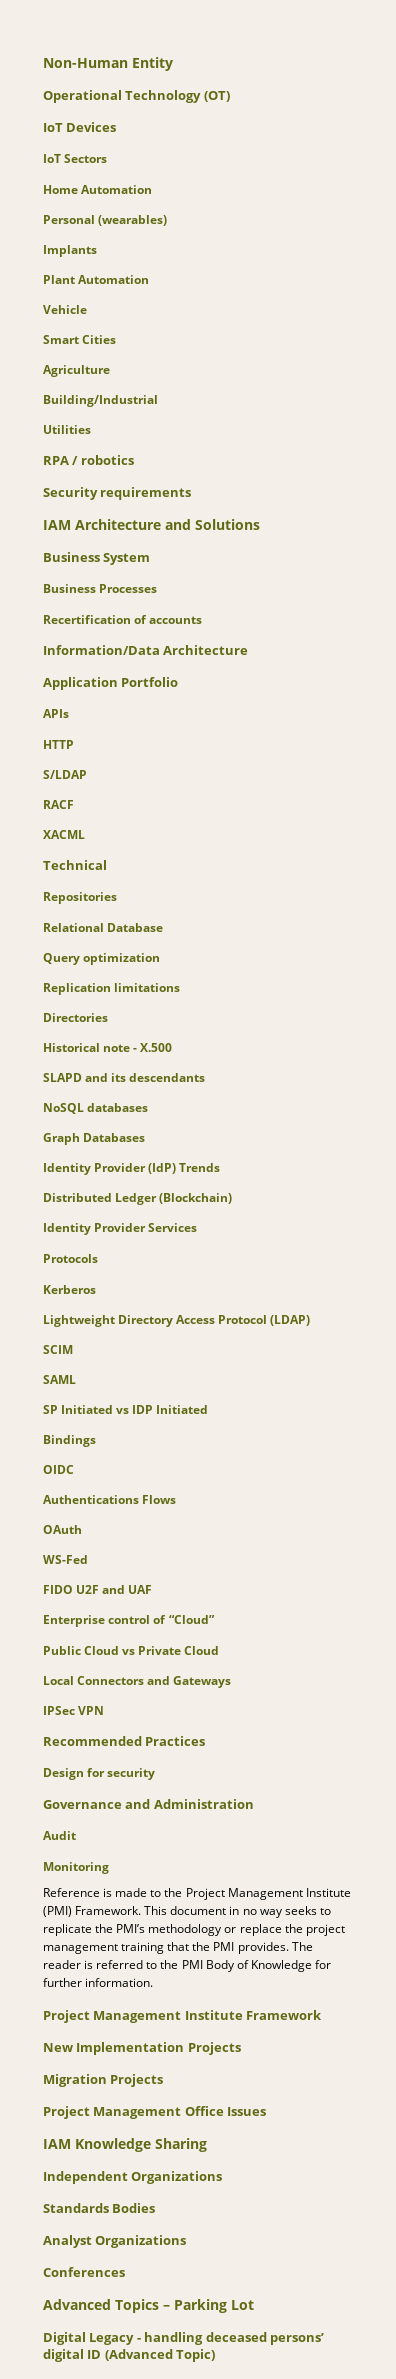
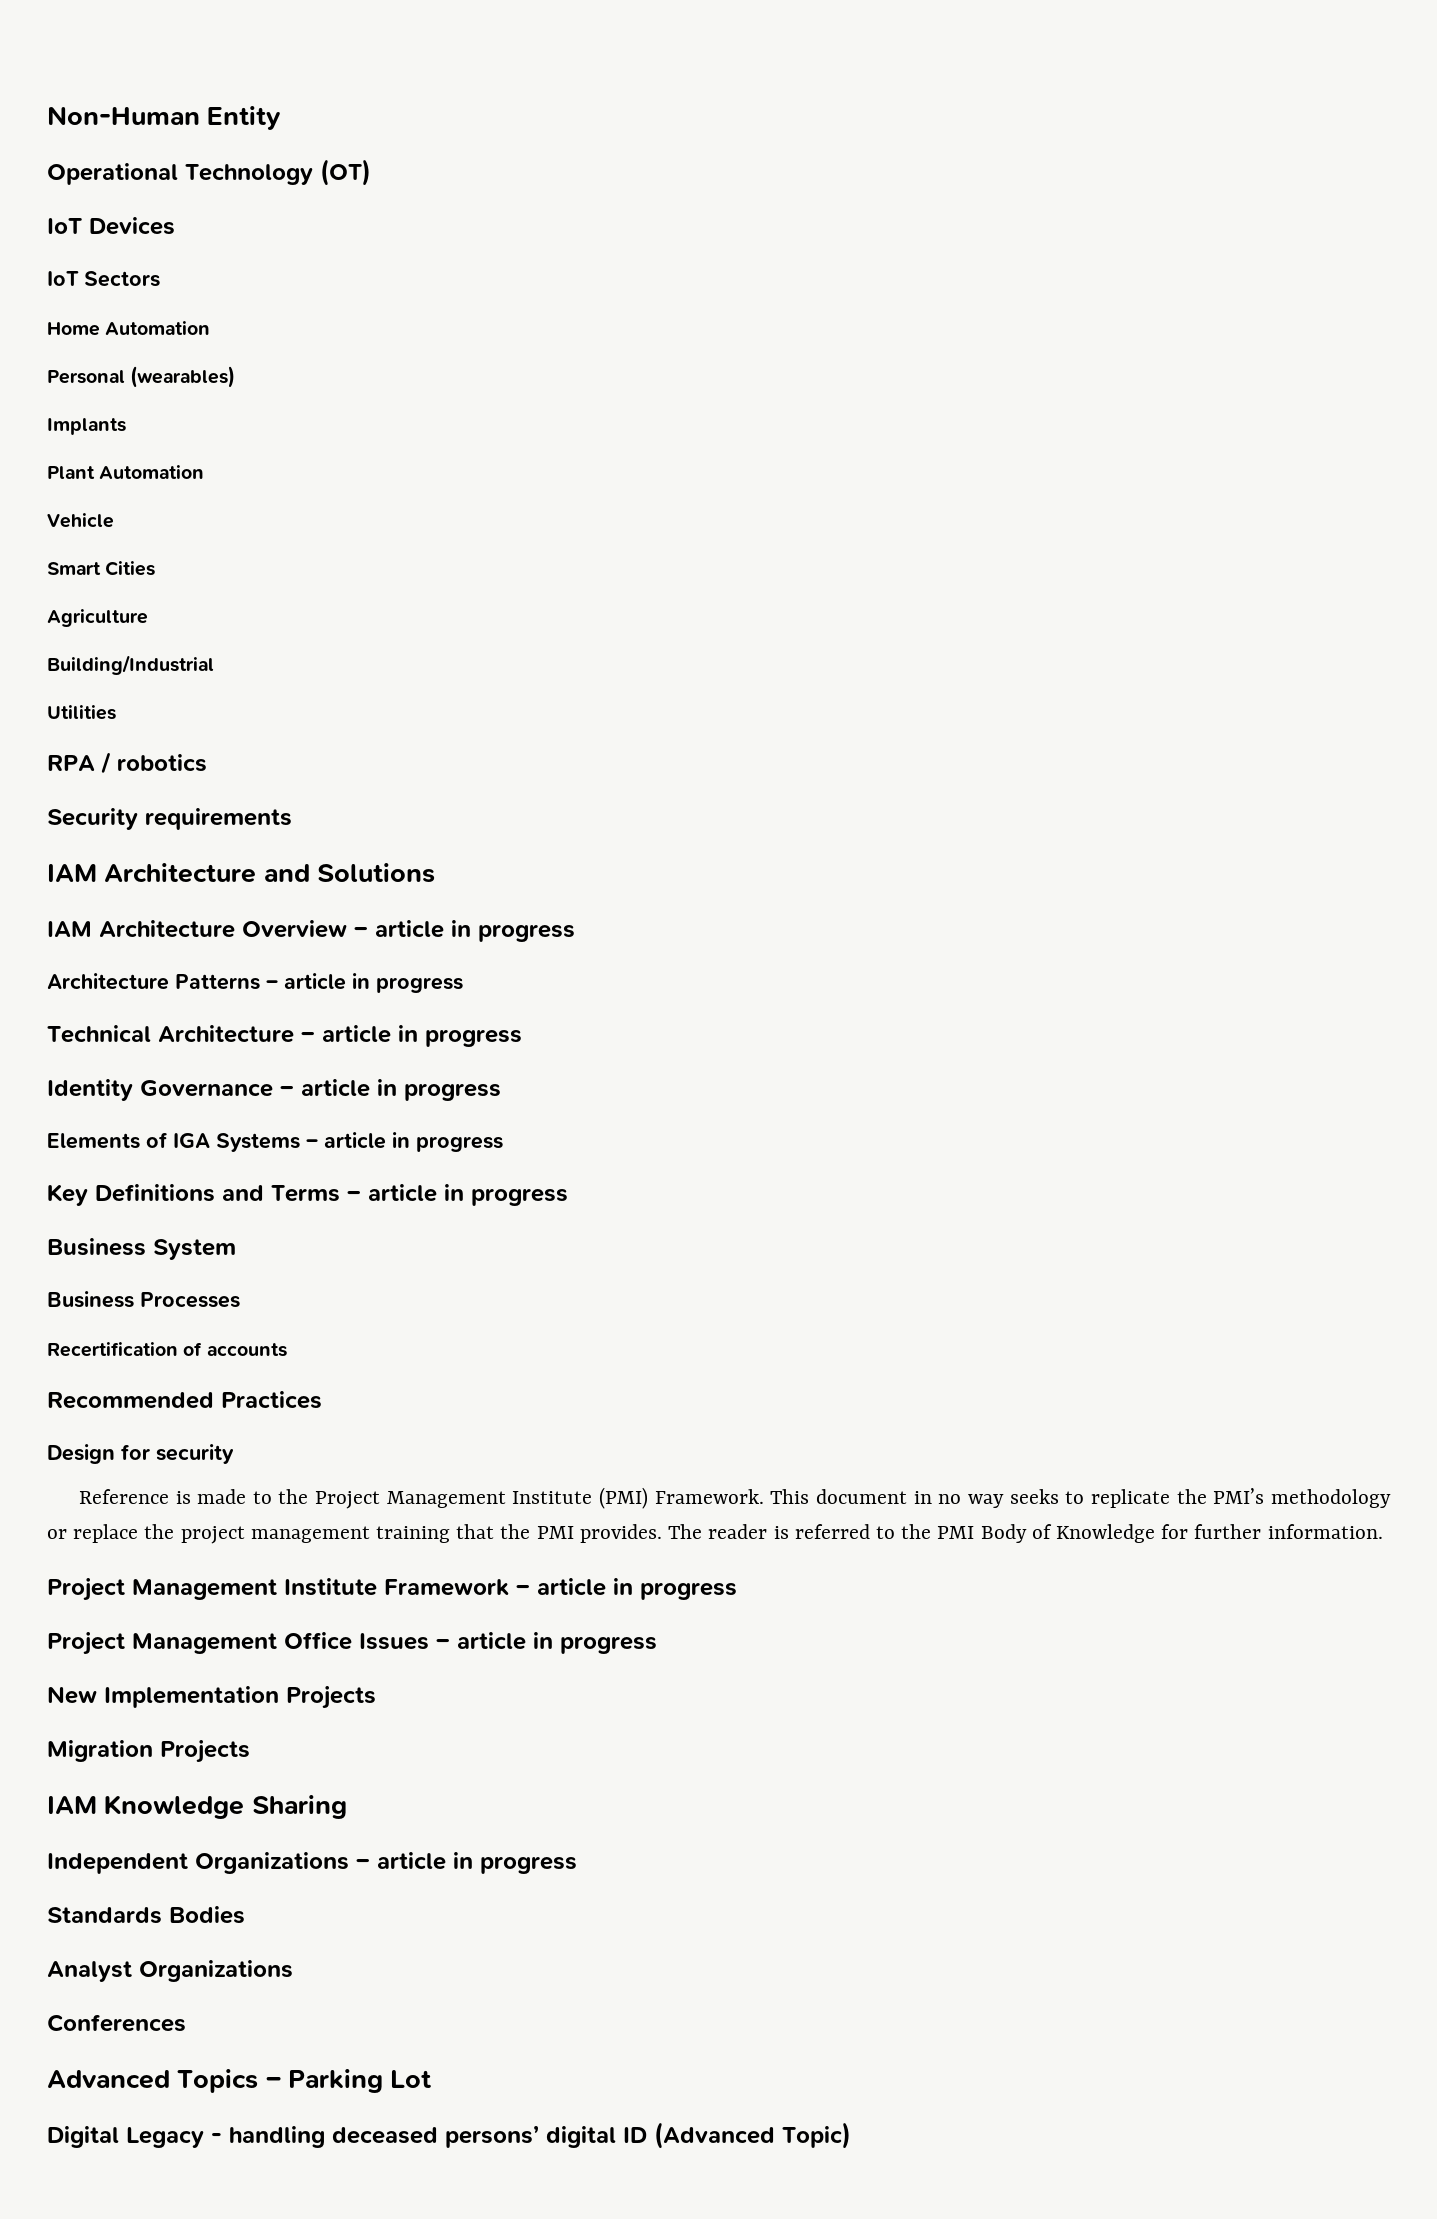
+ IAM Architecture Overview – article in progress
+ Architecture Patterns – article in progress
+ Technical Architecture – article in progress
+ Identity Governance – article in progress
+ Elements of IGA Systems – article in progress
+ Key Definitions and Terms – article in progress
- Information/Data Architecture
- Application Portfolio
- APIs
- HTTP
- S/LDAP
- RACF
- XACML
- Technical
- Repositories
- Relational Database
- Query optimization
- Replication limitations
- Directories
- Historical note - X.500
- SLAPD and its descendants
- NoSQL databases
- Graph Databases
- Identity Provider (IdP) Trends
- Distributed Ledger (Blockchain)
- Identity Provider Services
- Protocols
- Kerberos
- Lightweight Directory Access Protocol (LDAP)
- SCIM
- SAML
- SP Initiated vs IDP Initiated
- Bindings
- OIDC
- Authentications Flows
- OAuth
- WS-Fed
- FIDO U2F and UAF
- Enterprise control of “Cloud”
- Public Cloud vs Private Cloud
- Local Connectors and Gateways
- IPSec VPN
- Governance and Administration
- Audit
- Monitoring
- Project Management Institute Framework
+ Project Management Institute Framework – article in progress
+ Project Management Office Issues – article in progress
- Project Management Office Issues
- Independent Organizations
+ Independent Organizations – article in progress

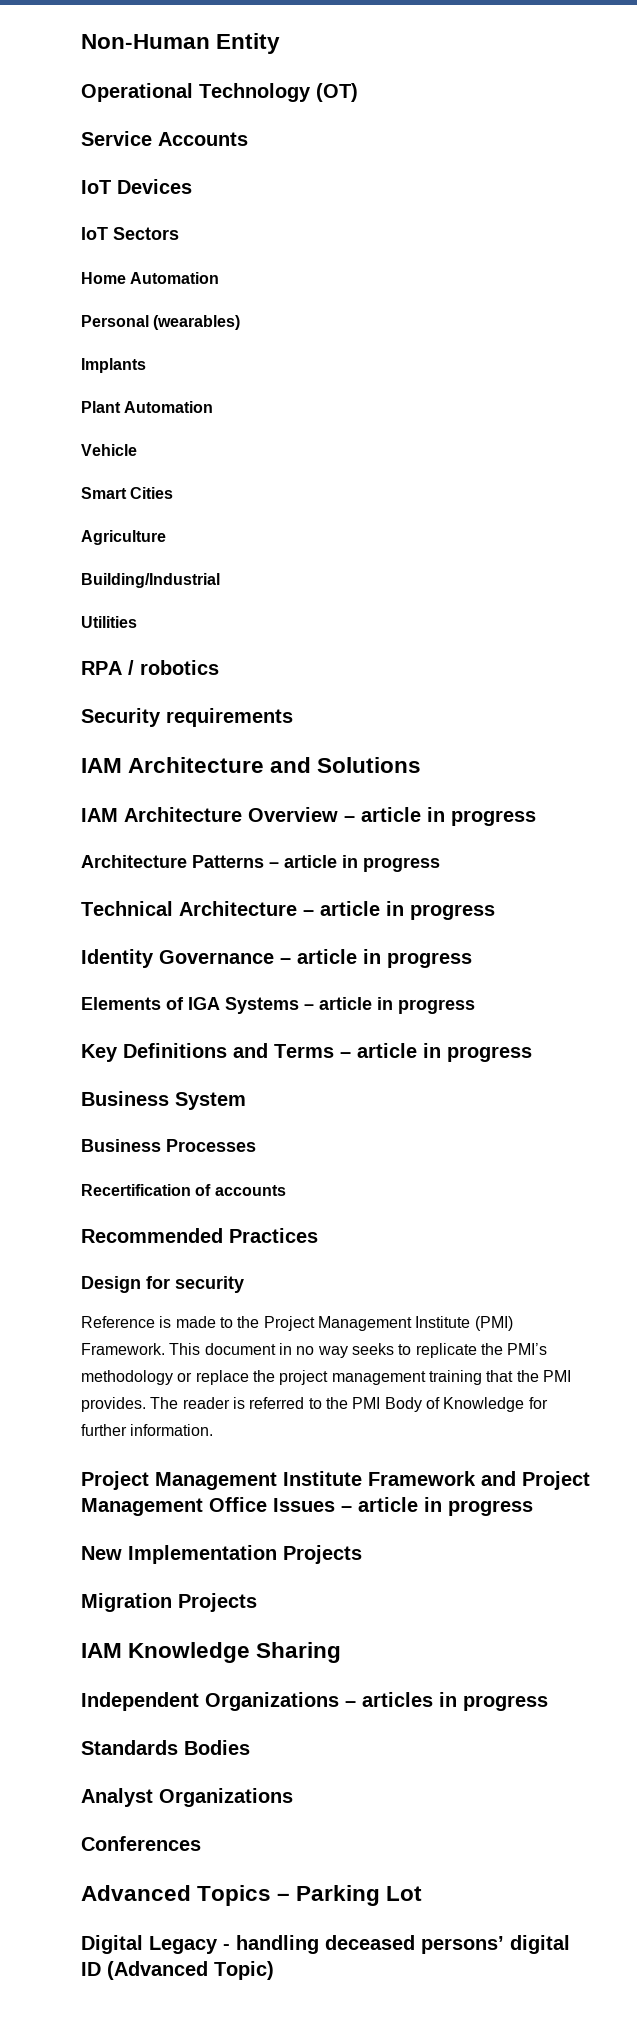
+ Service Accounts
- Project Management Institute Framework – article in progress
- Project Management Office Issues – article in progress
+ Project Management Institute Framework and Project Management Office Issues – article in progress
- Independent Organizations – article in progress
+ Independent Organizations – articles in progress

